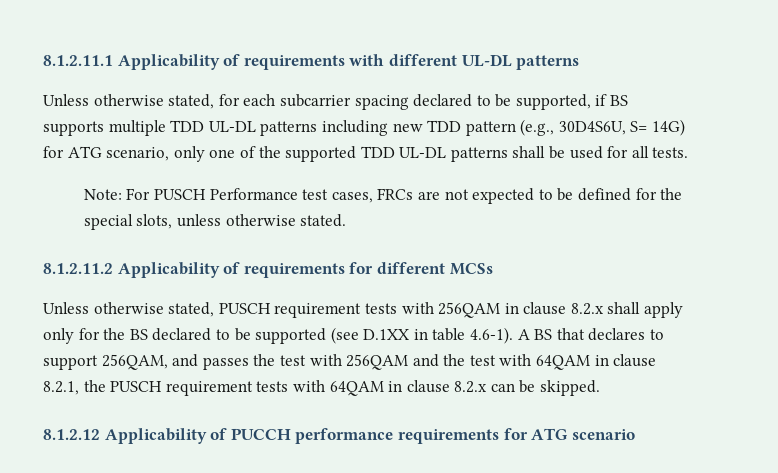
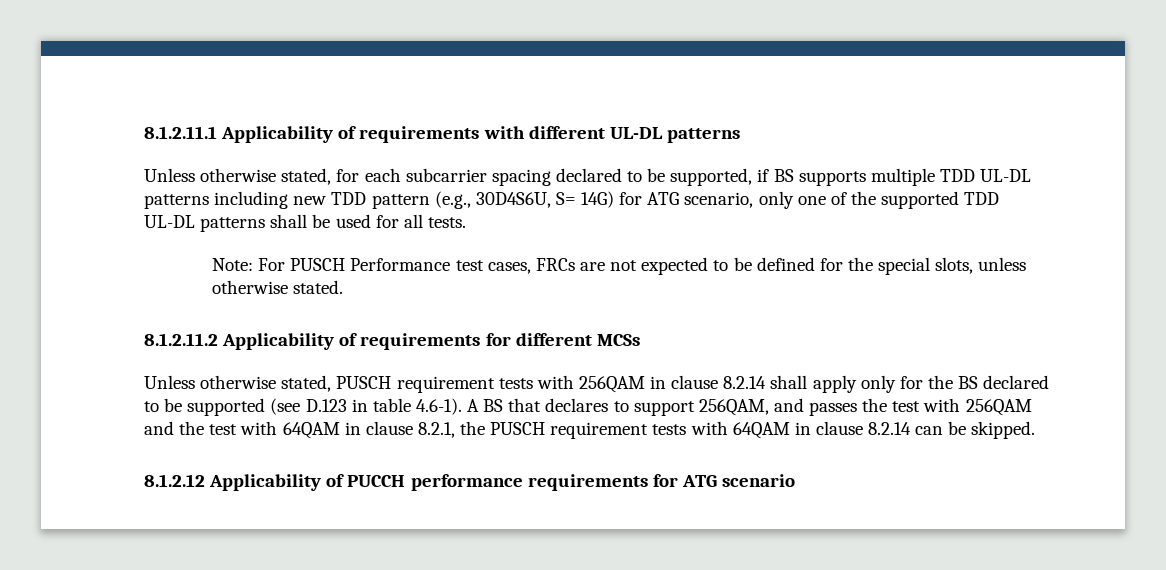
- Unless otherwise stated, PUSCH requirement tests with 256QAM in clause 8.2.x shall apply only for the BS declared to be supported (see D.1XX in table 4.6-1). A BS that declares to support 256QAM, and passes the test with 256QAM and the test with 64QAM in clause 8.2.1, the PUSCH requirement tests with 64QAM in clause 8.2.x can be skipped.
+ Unless otherwise stated, PUSCH requirement tests with 256QAM in clause 8.2.14 shall apply only for the BS declared to be supported (see D.123 in table 4.6-1). A BS that declares to support 256QAM, and passes the test with 256QAM and the test with 64QAM in clause 8.2.1, the PUSCH requirement tests with 64QAM in clause 8.2.14 can be skipped.

